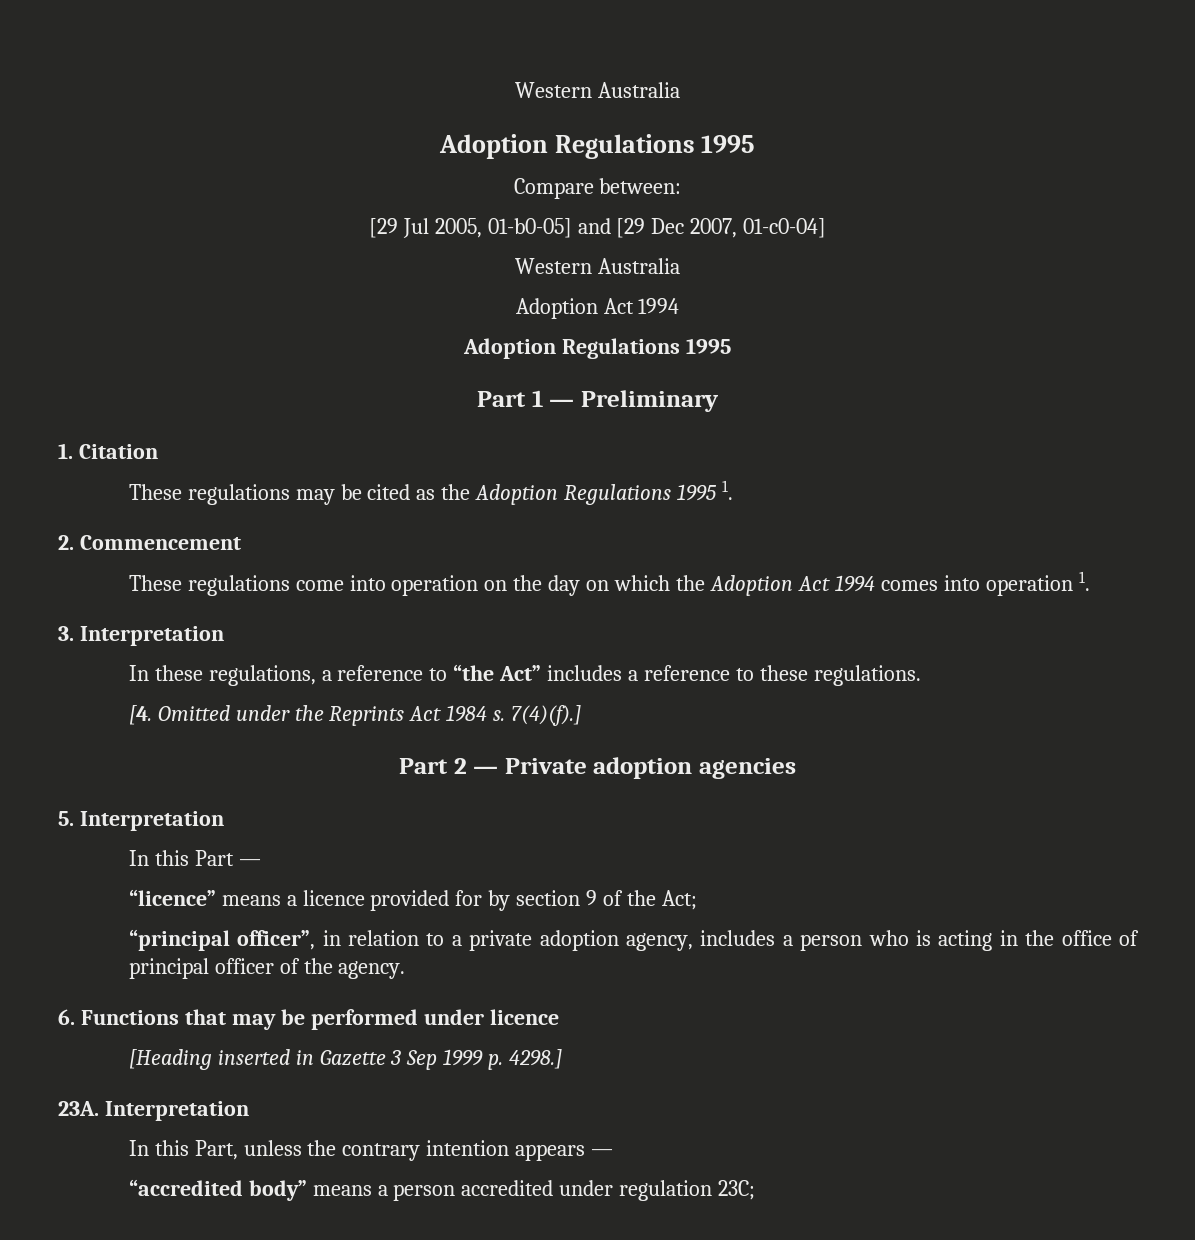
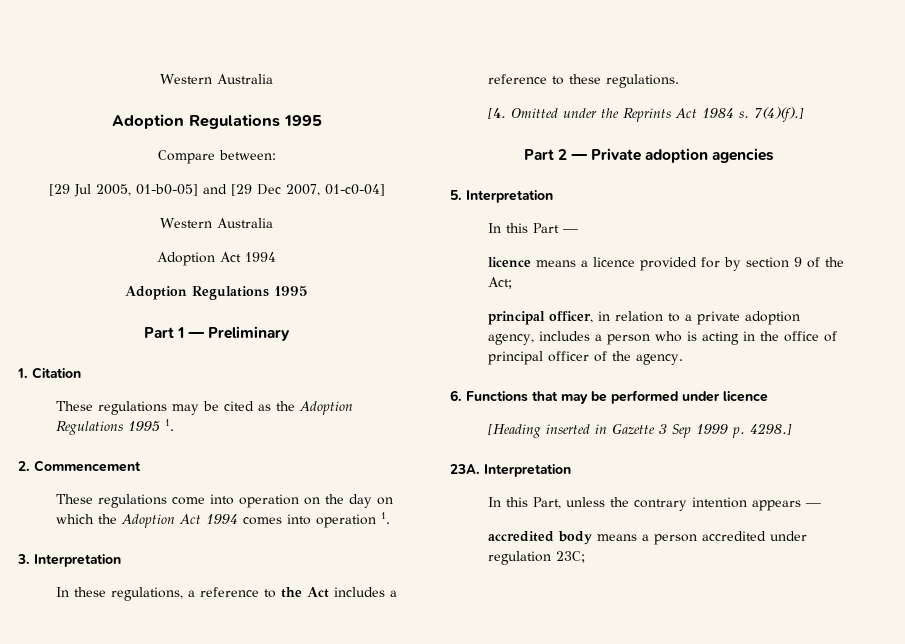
- In these regulations, a reference to “the Act” includes a reference to these regulations.
+ In these regulations, a reference to the Act includes a reference to these regulations.
- “licence” means a licence provided for by section 9 of the Act;
+ licence means a licence provided for by section 9 of the Act;
- “principal officer”, in relation to a private adoption agency, includes a person who is acting in the office of principal officer of the agency.
+ principal officer, in relation to a private adoption agency, includes a person who is acting in the office of principal officer of the agency.
- “accredited body” means a person accredited under regulation 23C;
+ accredited body means a person accredited under regulation 23C;

